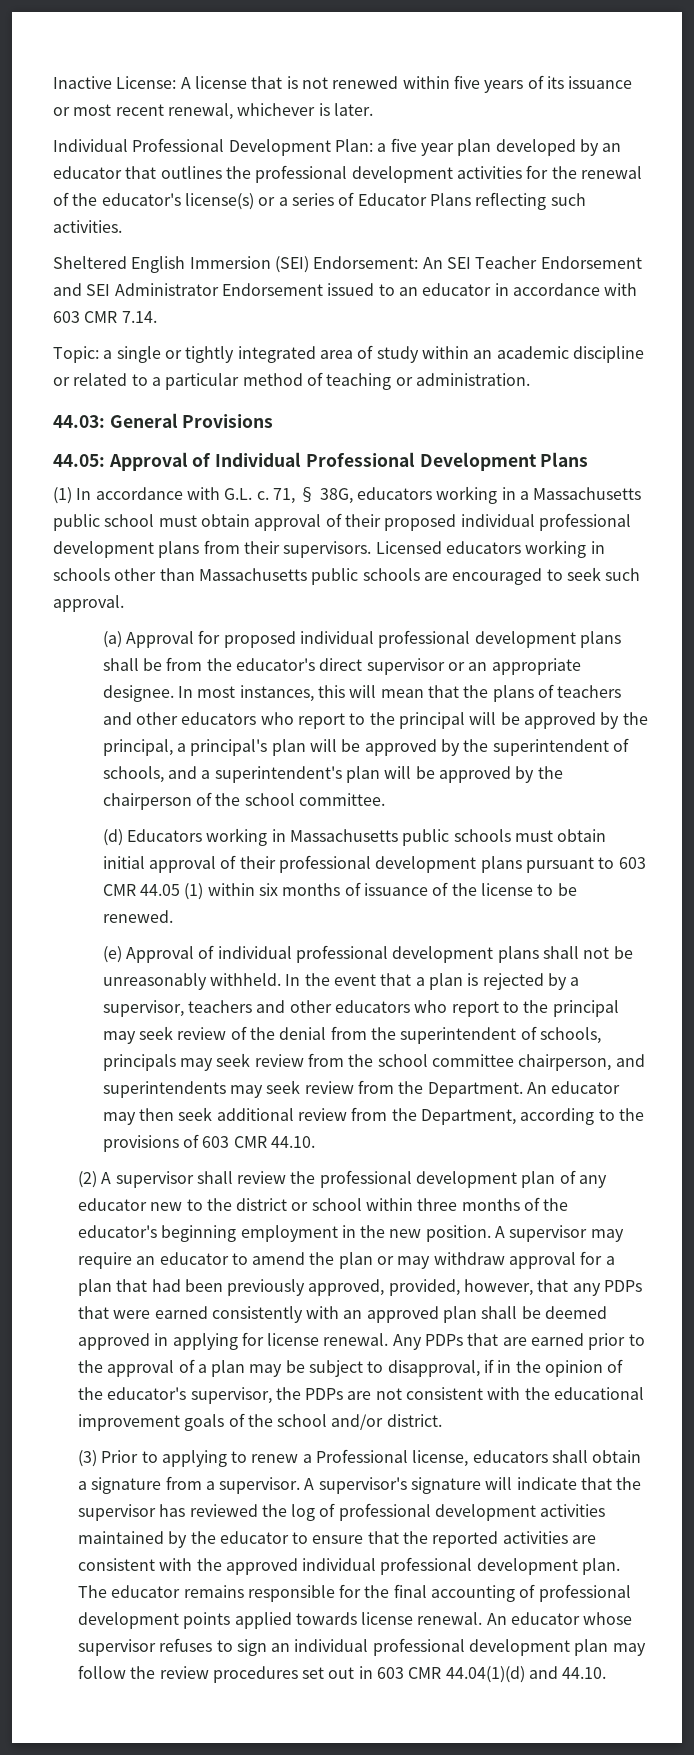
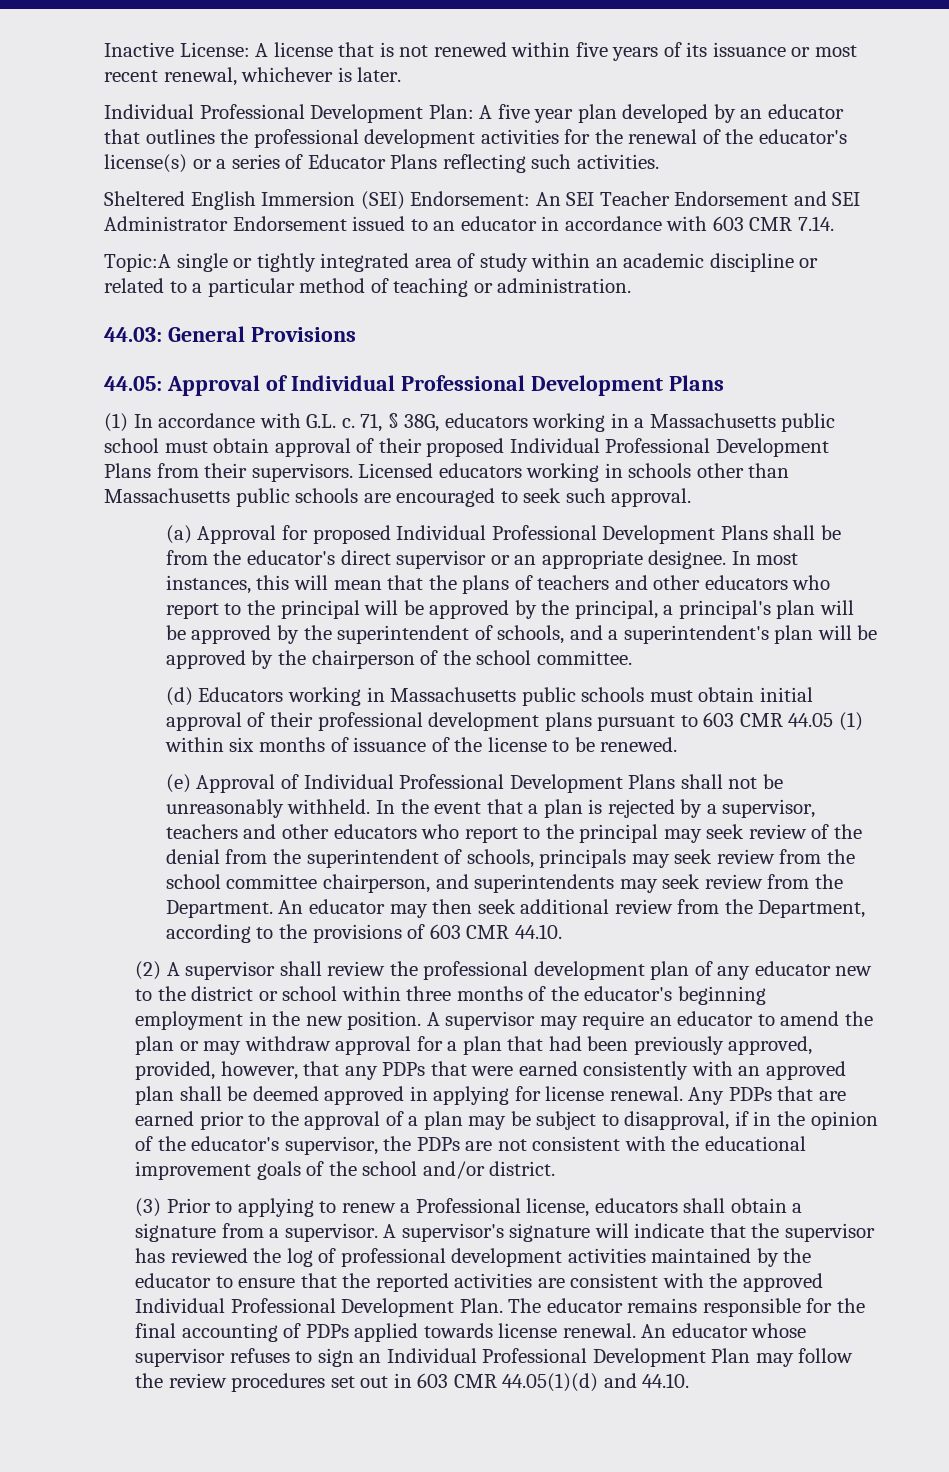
- Individual Professional Development Plan: a five year plan developed by an educator that outlines the professional development activities for the renewal of the educator's license(s) or a series of Educator Plans reflecting such activities.
+ Individual Professional Development Plan: A five year plan developed by an educator that outlines the professional development activities for the renewal of the educator's license(s) or a series of Educator Plans reflecting such activities.
- Topic: a single or tightly integrated area of study within an academic discipline or related to a particular method of teaching or administration.
+ Topic:A single or tightly integrated area of study within an academic discipline or related to a particular method of teaching or administration.
- 71, § 38G, educators working in a Massachusetts public school must obtain approval of their proposed individual professional development plans from their supervisors.
+ 71, § 38G, educators working in a Massachusetts public school must obtain approval of their proposed Individual Professional Development Plans from their supervisors.
- (a) Approval for proposed individual professional development plans shall be from the educator's direct supervisor or an appropriate designee.
+ (a) Approval for proposed Individual Professional Development Plans shall be from the educator's direct supervisor or an appropriate designee.
- (e) Approval of individual professional development plans shall not be unreasonably withheld.
+ (e) Approval of Individual Professional Development Plans shall not be unreasonably withheld.
- A supervisor's signature will indicate that the supervisor has reviewed the log of professional development activities maintained by the educator to ensure that the reported activities are consistent with the approved individual professional development plan.
+ A supervisor's signature will indicate that the supervisor has reviewed the log of professional development activities maintained by the educator to ensure that the reported activities are consistent with the approved Individual Professional Development Plan.
- The educator remains responsible for the final accounting of professional development points applied towards license renewal.
+ The educator remains responsible for the final accounting of PDPs applied towards license renewal.
- An educator whose supervisor refuses to sign an individual professional development plan may follow the review procedures set out in 603 CMR 44.04(1)(d) and 44.10.
+ An educator whose supervisor refuses to sign an Individual Professional Development Plan may follow the review procedures set out in 603 CMR 44.05(1)(d) and 44.10.

